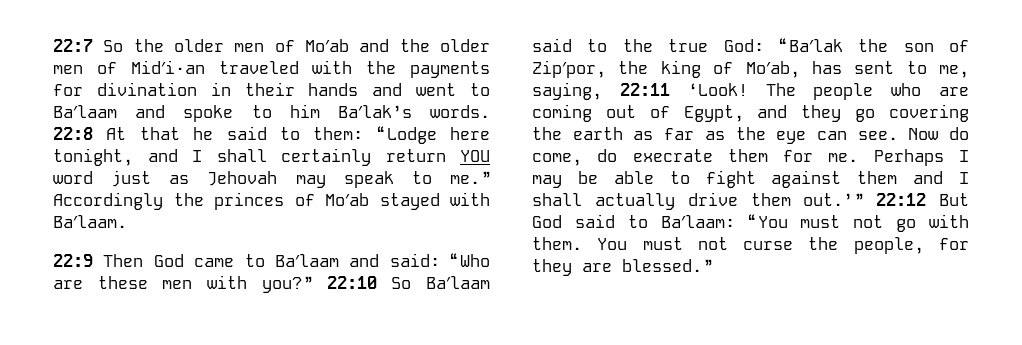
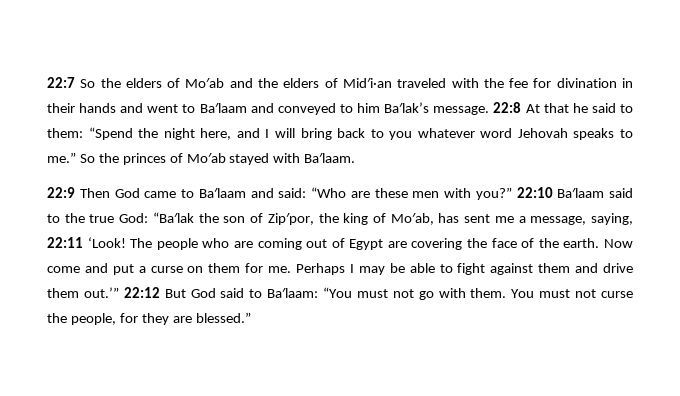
- 22:7 So the older men of Mo′ab and the older men of Mid′i·an traveled with the payments for divination in their hands and went to Ba′laam and spoke to him Ba′lak’s words.
+ 22:7 So the elders of Mo′ab and the elders of Mid′i·an traveled with the fee for divination in their hands and went to Ba′laam and conveyed to him Ba′lak’s message.
- 22:8 At that he said to them: “Lodge here tonight, and I shall certainly return YOU word just as Jehovah may speak to me.”
+ 22:8 At that he said to them: “Spend the night here, and I will bring back to you whatever word Jehovah speaks to me.”
- Accordingly the princes of Mo′ab stayed with Ba′laam.
+ So the princes of Mo′ab stayed with Ba′laam.
- 22:10 So Ba′laam said to the true God: “Ba′lak the son of Zip′por, the king of Mo′ab, has sent to me, saying, 22:11 ‘Look!
+ 22:10 Ba′laam said to the true God: “Ba′lak the son of Zip′por, the king of Mo′ab, has sent me a message, saying, 22:11 ‘Look!
- The people who are coming out of Egypt, and they go covering the earth as far as the eye can see. Now do come, do execrate them for me.
+ The people who are coming out of Egypt are covering the face of the earth. Now come and put a curse on them for me.
- Perhaps I may be able to fight against them and I shall actually drive them out.’”
+ Perhaps I may be able to fight against them and drive them out.’”

